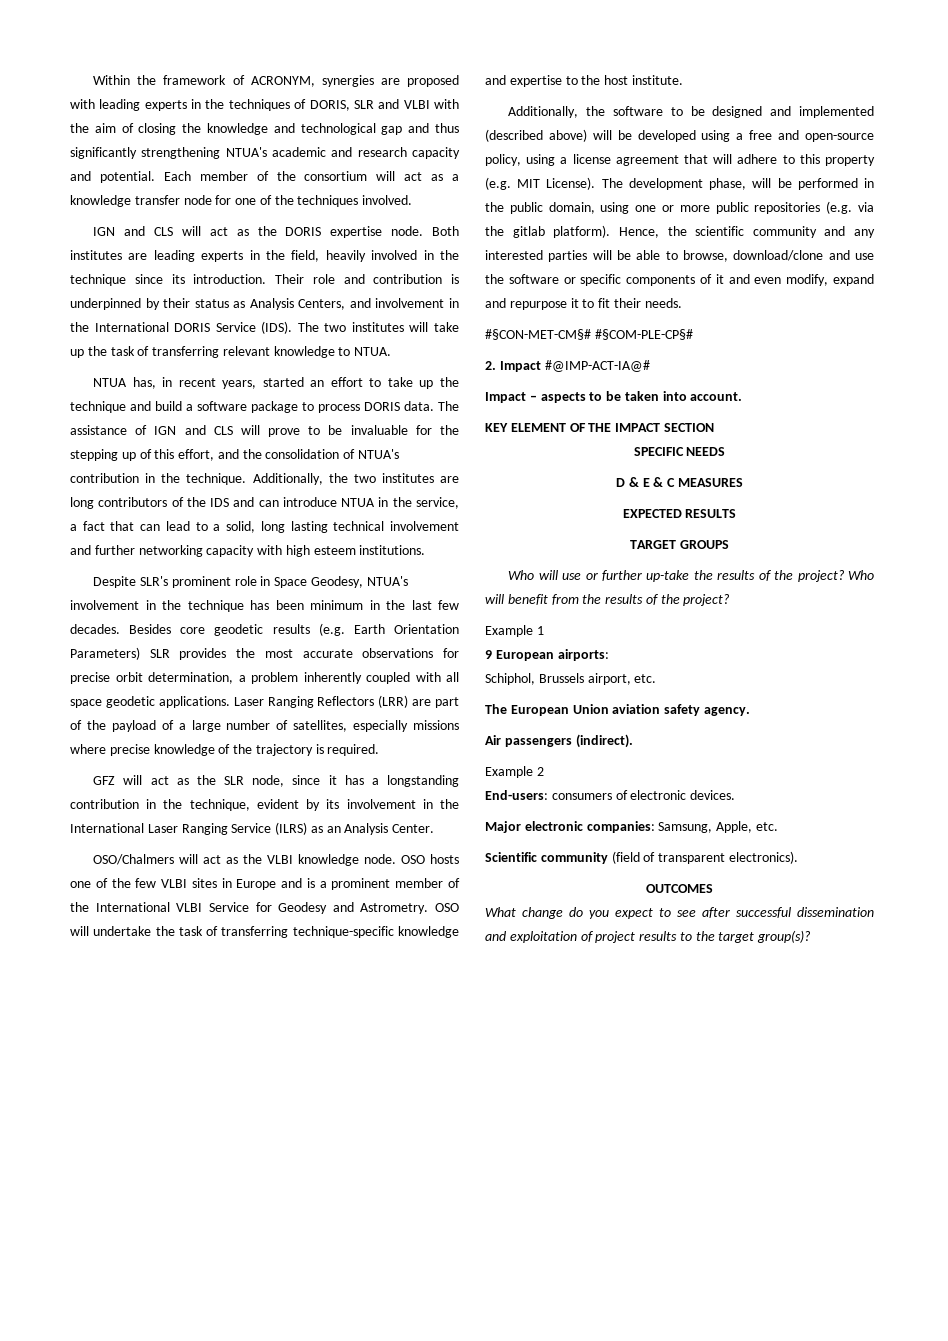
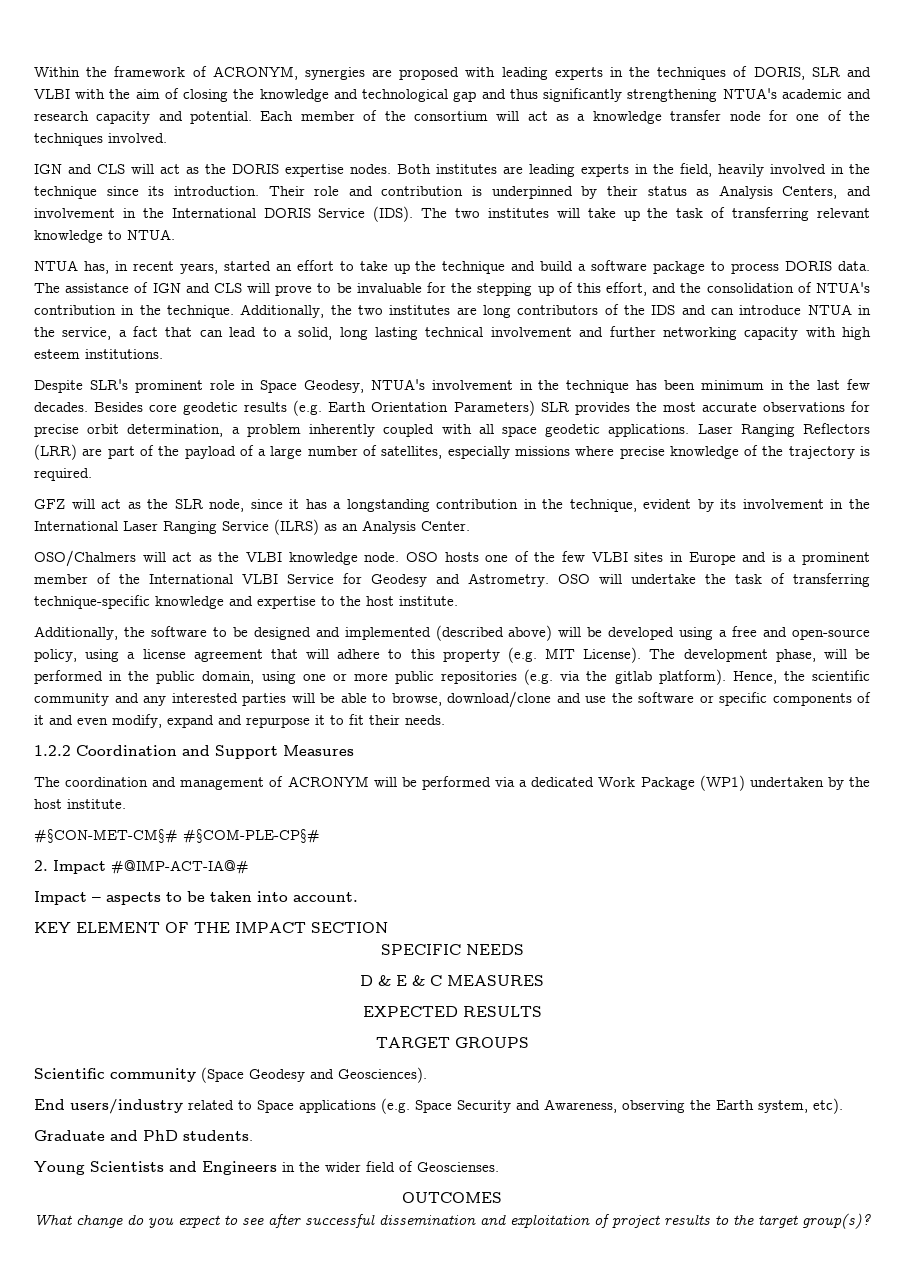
- IGN and CLS will act as the DORIS expertise node.
+ IGN and CLS will act as the DORIS expertise nodes.
+ 1.2.2 Coordination and Support Measures
+ The coordination and management of ACRONYM will be performed via a dedicated Work Package (WP1) undertaken by the host institute.
- Who will use or further up-take the results of the project? Who will benefit from the results of the project?
- Example 1
- 9 European airports:
- Schiphol, Brussels airport, etc.
- The European Union aviation safety agency.
- Air passengers (indirect).
- Example 2
- End-users: consumers of electronic devices.
- Major electronic companies: Samsung, Apple, etc.
- Scientific community (field of transparent electronics).
+ Scientific community (Space Geodesy and Geosciences).
+ End users/industry related to Space applications (e.g. Space Security and Awareness, observing the Earth system, etc).
+ Graduate and PhD students.
+ Young Scientists and Engineers in the wider field of Geoscienses.

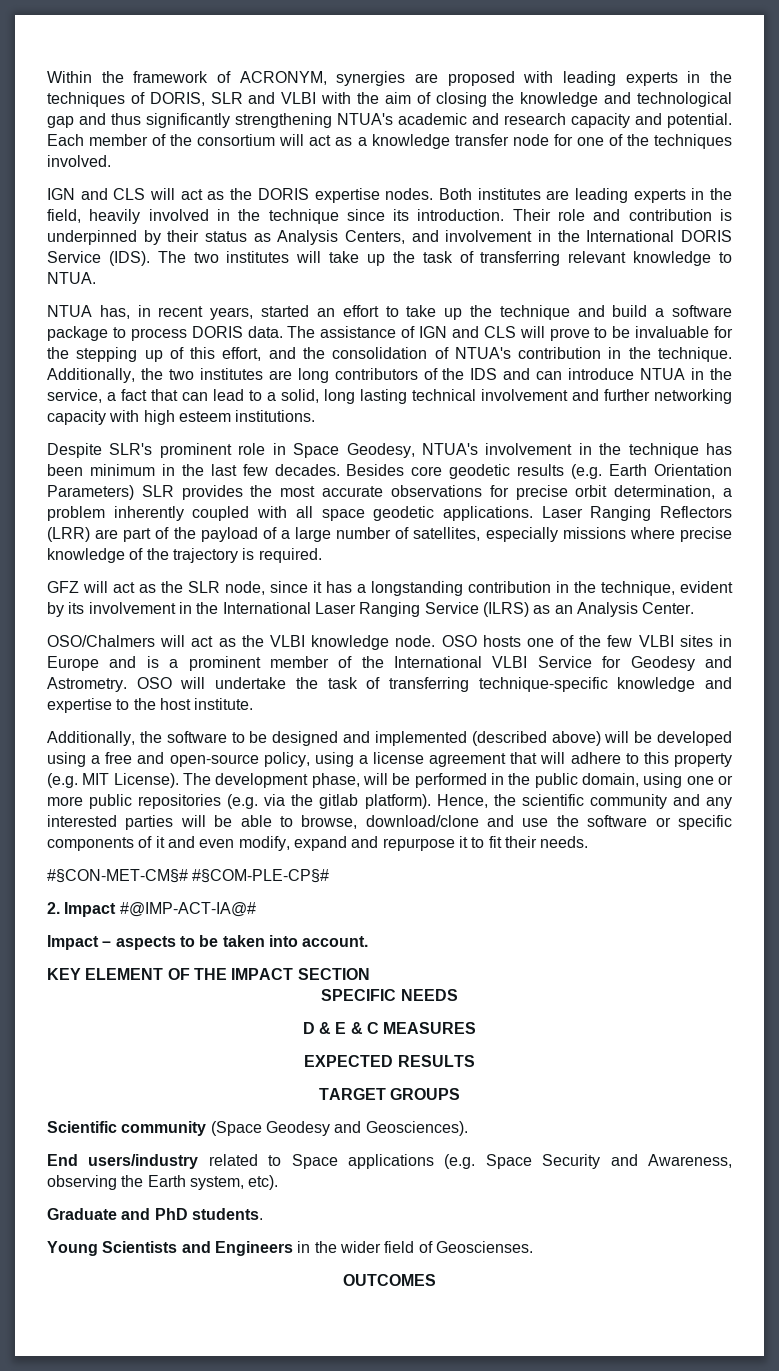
- 1.2.2 Coordination and Support Measures
- The coordination and management of ACRONYM will be performed via a dedicated Work Package (WP1) undertaken by the host institute.
- What change do you expect to see after successful dissemination and exploitation of project results to the target group(s)?

